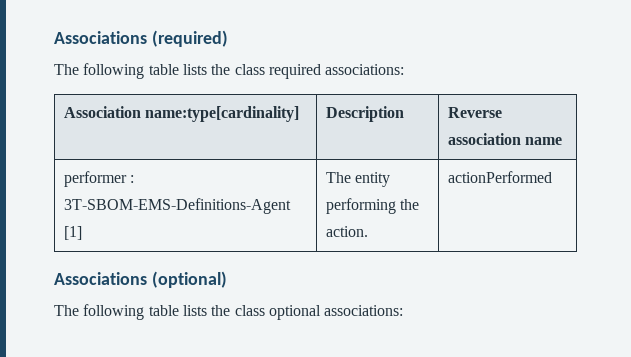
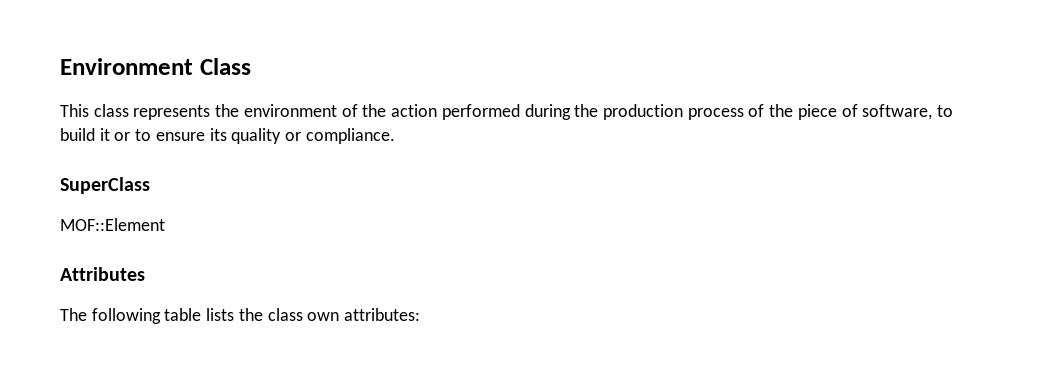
- Associations (required)
- The following table lists the class required associations:
- Association name:type[cardinality] | Description | Reverse association name
- performer : 3T-SBOM-EMS-Definitions-Agent [1] | The entity performing the action. | actionPerformed
- Associations (optional)
- The following table lists the class optional associations:
+ Environment Class
+ This class represents the environment of the action performed during the production process of the piece of software, to build it or to ensure its quality or compliance.
+ SuperClass
+ MOF::Element
+ Attributes
+ The following table lists the class own attributes:

